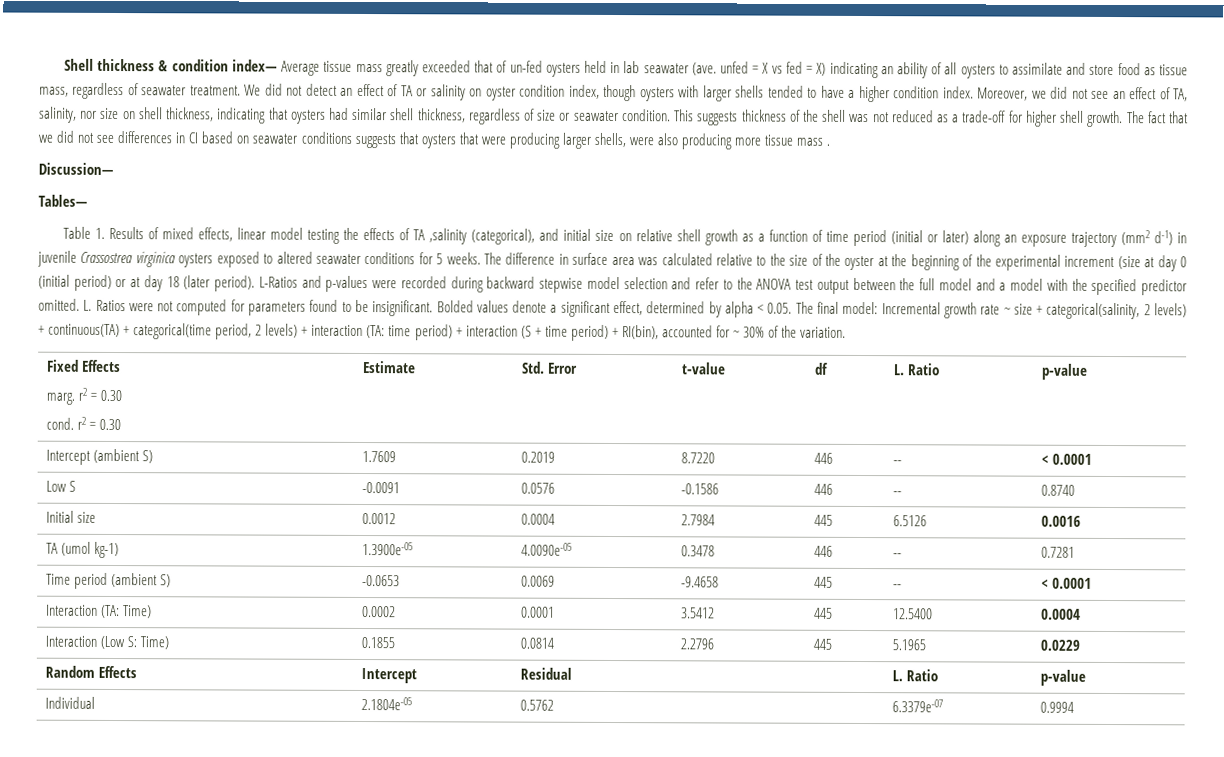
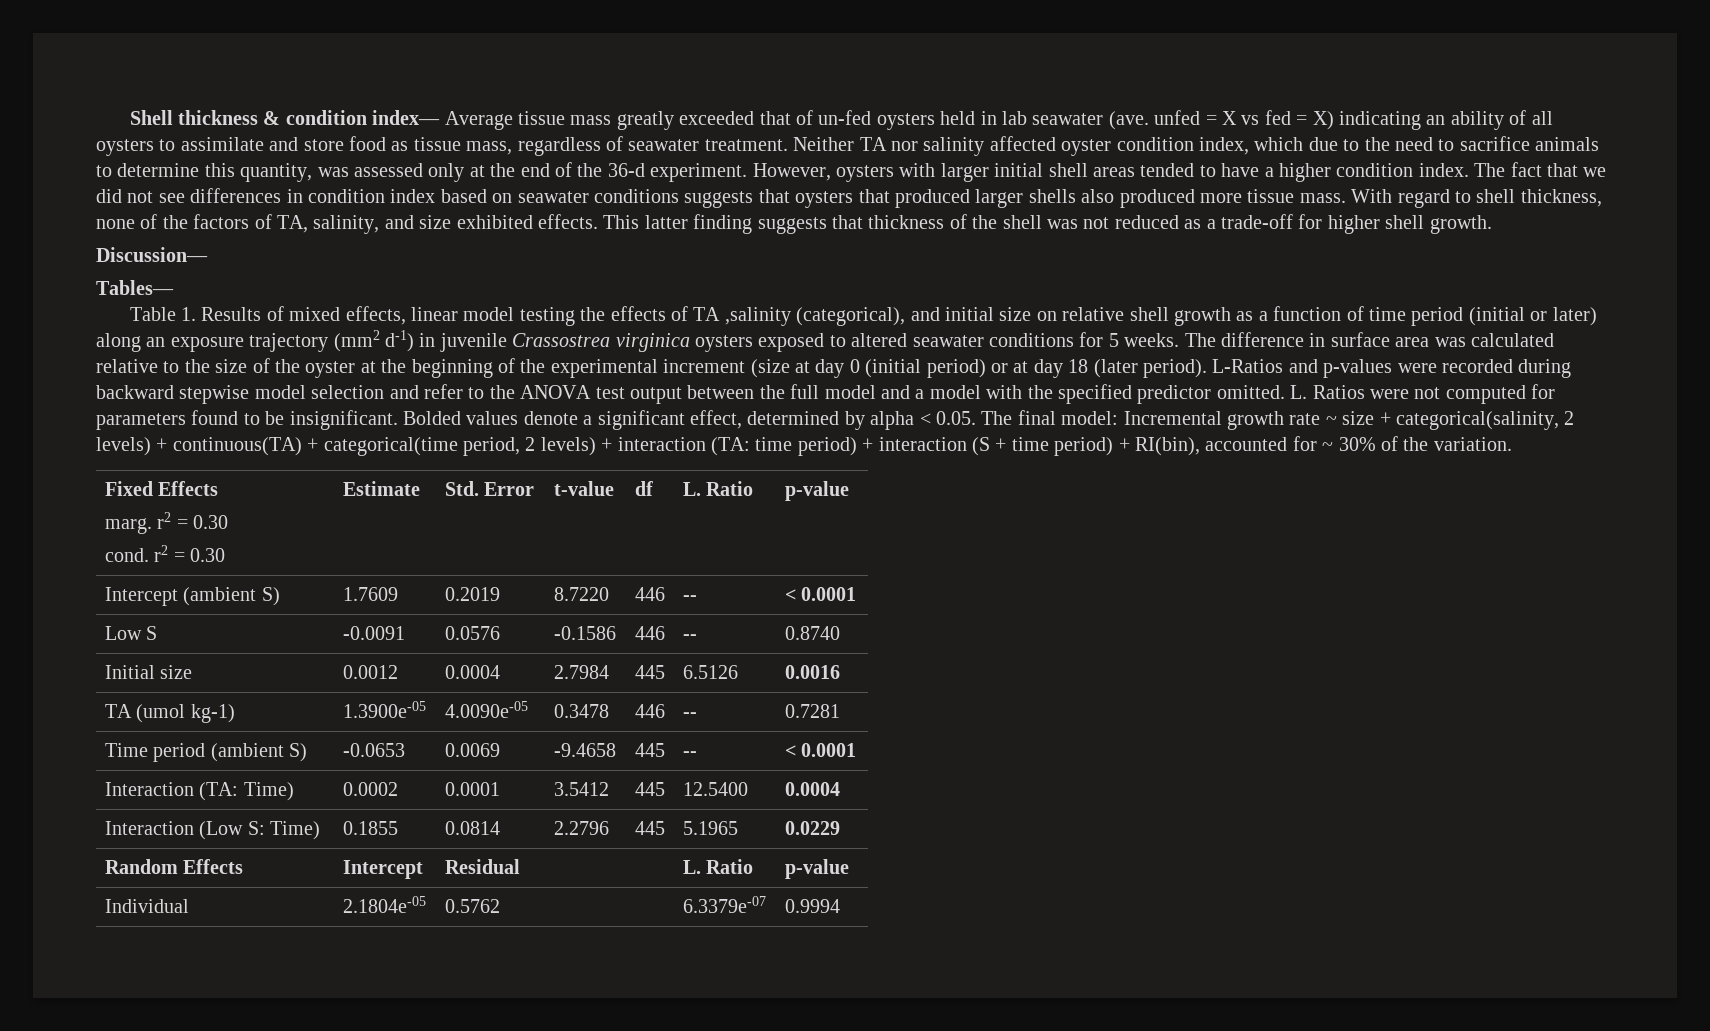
- We did not detect an effect of TA or salinity on oyster condition index, though oysters with larger shells tended to have a higher condition index.
+ Neither TA nor salinity affected oyster condition index, which due to the need to sacrifice animals to determine this quantity, was assessed only at the end of the 36-d experiment. However, oysters with larger initial shell areas tended to have a higher condition index.
- Moreover, we did not see an effect of TA, salinity, nor size on shell thickness, indicating that oysters had similar shell thickness, regardless of size or seawater condition. This suggests thickness of the shell was not reduced as a trade-off for higher shell growth. The fact that we did not see differences in CI based on seawater conditions suggests that oysters that were producing larger shells, were also producing more tissue mass .
+ The fact that we did not see differences in condition index based on seawater conditions suggests that oysters that produced larger shells also produced more tissue mass. With regard to shell thickness, none of the factors of TA, salinity, and size exhibited effects. This latter finding suggests that thickness of the shell was not reduced as a trade-off for higher shell growth.

